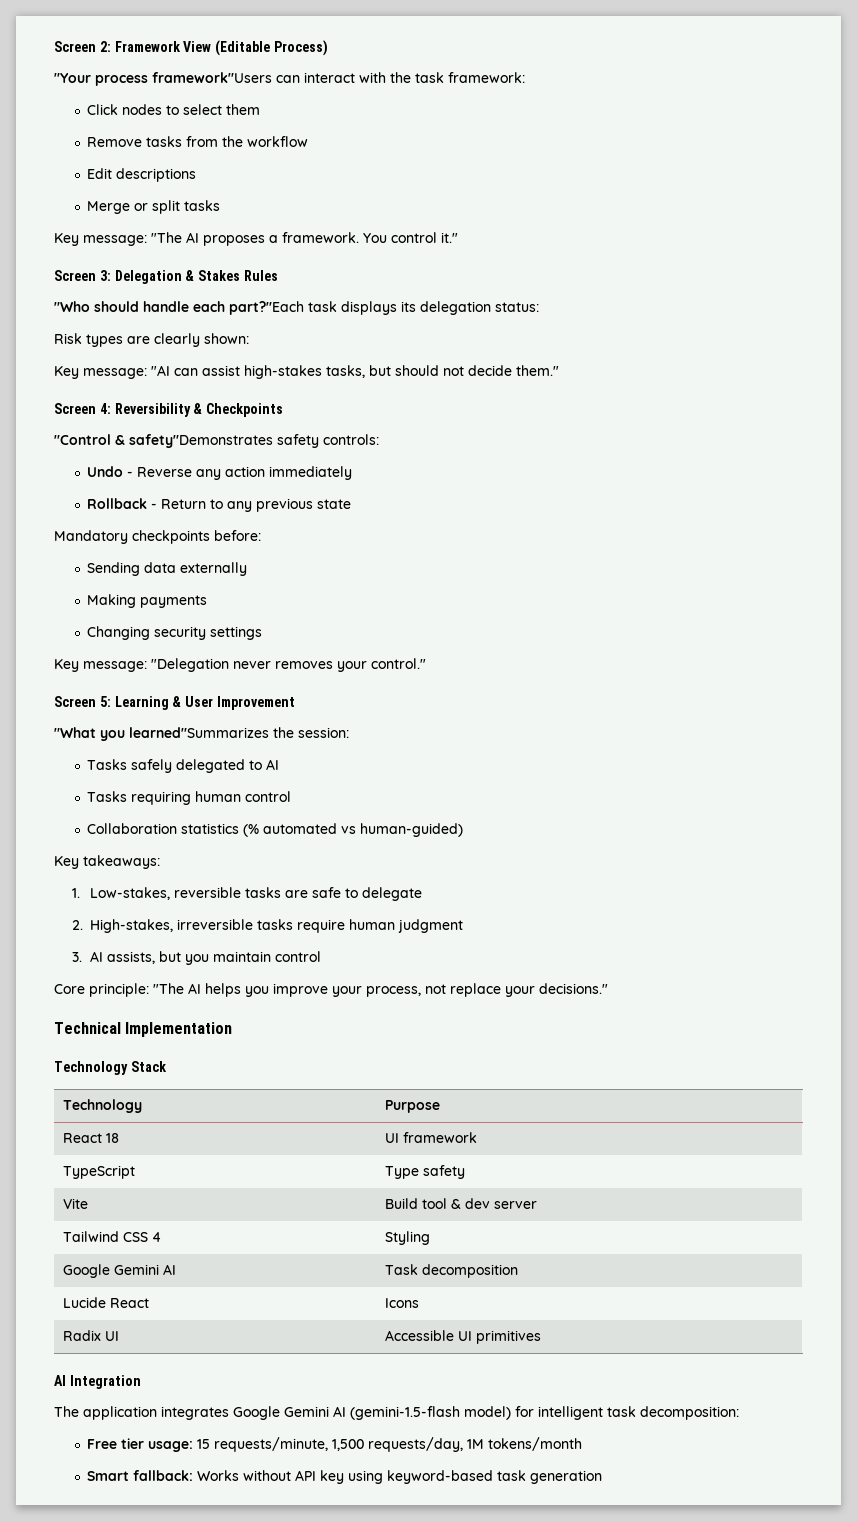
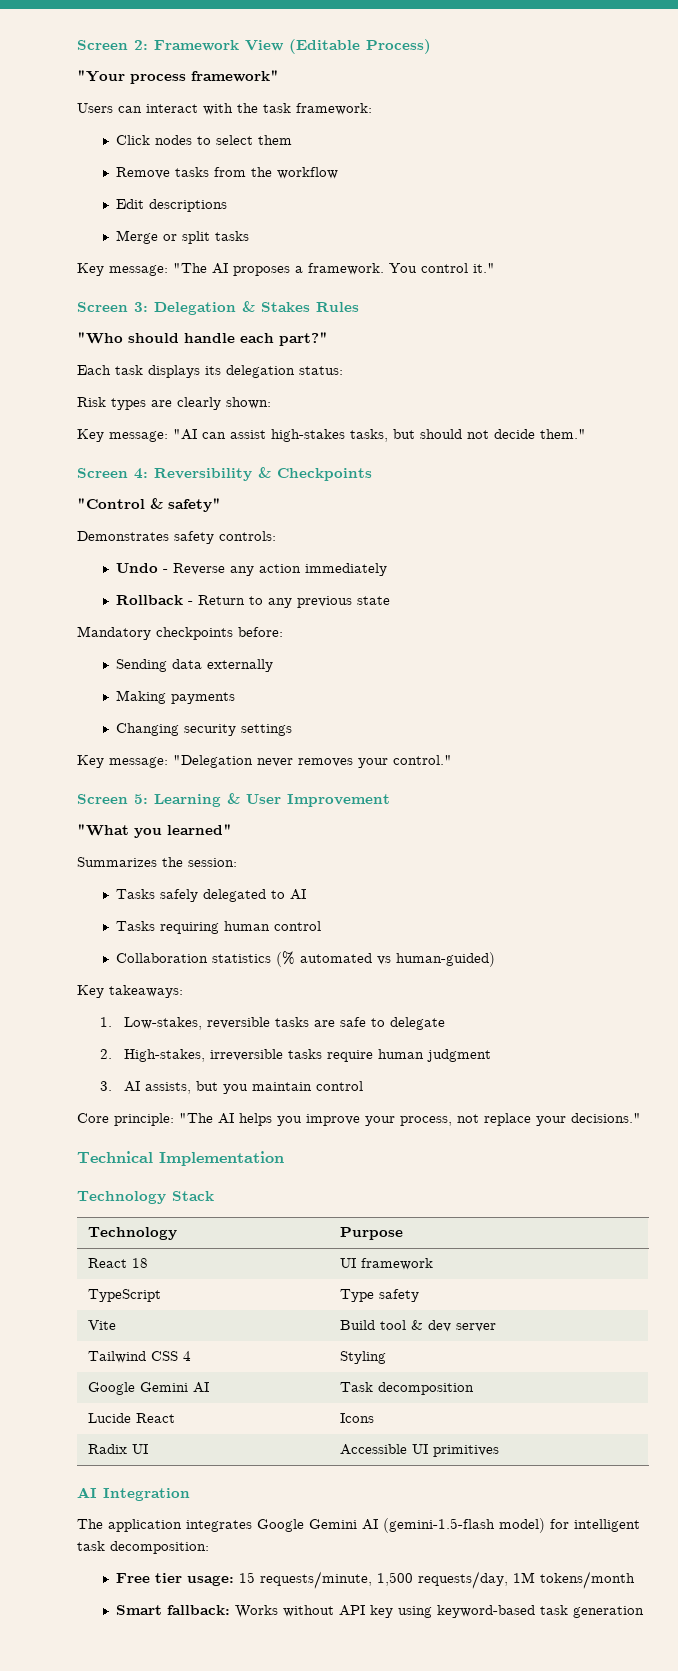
- "Your process framework"Users can interact with the task framework:
+ "Your process framework"
+ Users can interact with the task framework:
- "Who should handle each part?"Each task displays its delegation status:
+ "Who should handle each part?"
+ Each task displays its delegation status:
- "Control & safety"Demonstrates safety controls:
+ "Control & safety"
+ Demonstrates safety controls:
- "What you learned"Summarizes the session:
+ "What you learned"
+ Summarizes the session:

